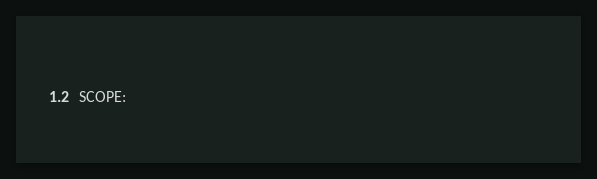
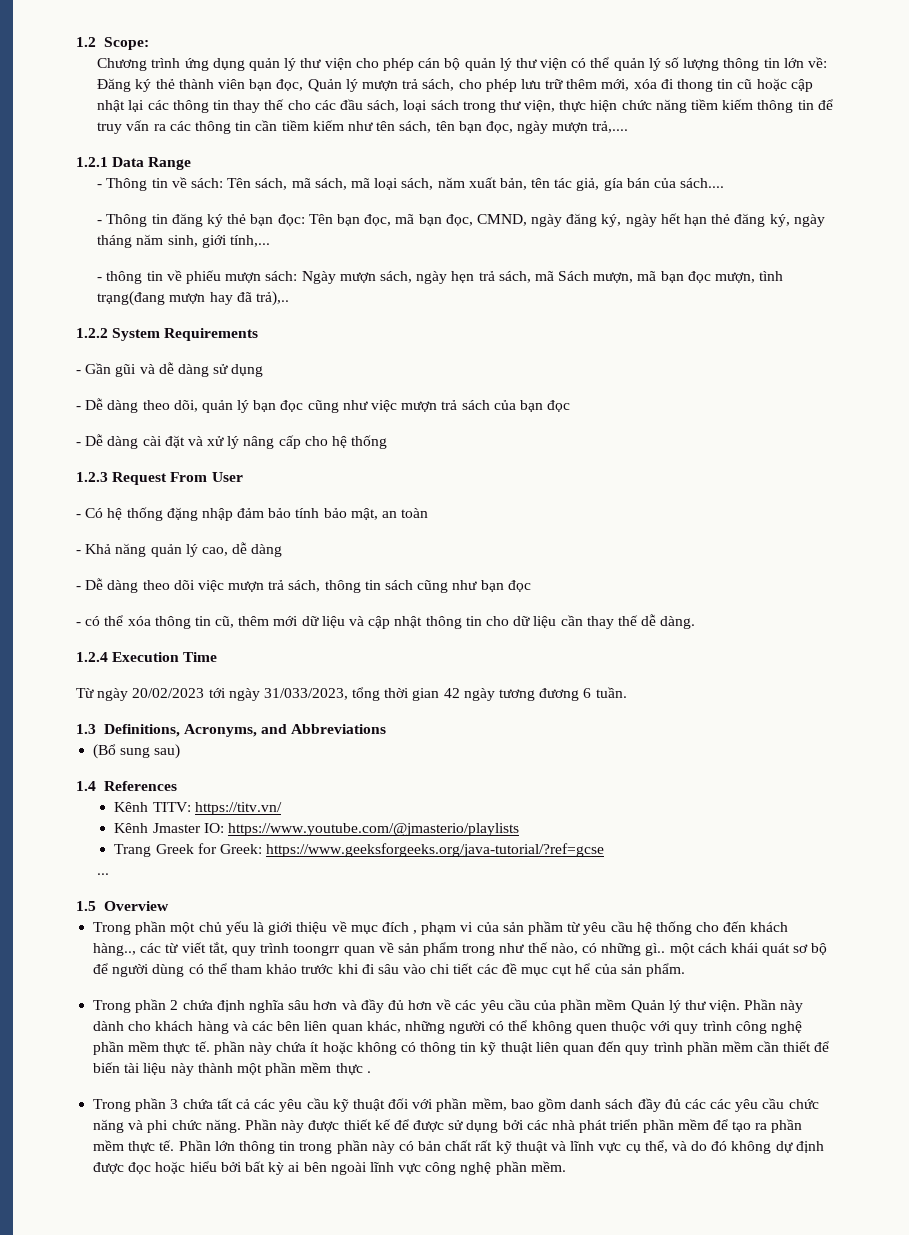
- 1.2 SCOPE:
+ 1.2 Scope:
+ Chương trình ứng dụng quản lý thư viện cho phép cán bộ quản lý thư viện có thể quản lý số lượng thông tin lớn về: Đăng ký thẻ thành viên bạn đọc, Quản lý mượn trả sách, cho phép lưu trữ thêm mới, xóa đi thong tin cũ hoặc cập nhật lại các thông tin thay thế cho các đầu sách, loại sách trong thư viện, thực hiện chức năng tiềm kiếm thông tin để truy vấn ra các thông tin cần tiềm kiếm như tên sách, tên bạn đọc, ngày mượn trả,....
+ 1.2.1 Data Range
+ - Thông tin về sách: Tên sách, mã sách, mã loại sách, năm xuất bản, tên tác giả, gía bán của sách....
+ - Thông tin đăng ký thẻ bạn đọc: Tên bạn đọc, mã bạn đọc, CMND, ngày đăng ký, ngày hết hạn thẻ đăng ký, ngày tháng năm sinh, giới tính,...
+ - thông tin về phiếu mượn sách: Ngày mượn sách, ngày hẹn trả sách, mã Sách mượn, mã bạn đọc mượn, tình trạng(đang mượn hay đã trả),..
+ 1.2.2 System Requirements
+ - Gần gũi và dễ dàng sử dụng
+ - Dễ dàng theo dõi, quản lý bạn đọc cũng như việc mượn trả sách của bạn đọc
+ - Dễ dàng cài đặt và xử lý nâng cấp cho hệ thống
+ 1.2.3 Request From User
+ - Có hệ thống đặng nhập đảm bảo tính bảo mật, an toàn
+ - Khả năng quản lý cao, dễ dàng
+ - Dễ dàng theo dõi việc mượn trả sách, thông tin sách cũng như bạn đọc
+ - có thể xóa thông tin cũ, thêm mới dữ liệu và cập nhật thông tin cho dữ liệu cần thay thế dễ dàng.
+ 1.2.4 Execution Time
+ Từ ngày 20/02/2023 tới ngày 31/033/2023, tổng thời gian 42 ngày tương đương 6 tuần.
+ 1.3 Definitions, Acronyms, and Abbreviations
+ (Bổ sung sau)
+ 1.4 References
+ Kênh TITV: https://titv.vn/
+ Kênh Jmaster IO: https://www.youtube.com/@jmasterio/playlists
+ Trang Greek for Greek: https://www.geeksforgeeks.org/java-tutorial/?ref=gcse
+ ...
+ 1.5 Overview
+ Trong phần một chủ yếu là giới thiệu về mục đích , phạm vi của sản phầm từ yêu cầu hệ thống cho đến khách hàng.., các từ viết tắt, quy trình toongrr quan về sản phẩm trong như thế nào, có những gì.. một cách khái quát sơ bộ để người dùng có thể tham khảo trước khi đi sâu vào chi tiết các đề mục cụt hể của sản phẩm.
+ Trong phần 2 chứa định nghĩa sâu hơn và đầy đủ hơn về các yêu cầu của phần mềm Quản lý thư viện. Phần này dành cho khách hàng và các bên liên quan khác, những người có thể không quen thuộc với quy trình công nghệ phần mềm thực tế. phần này chứa ít hoặc không có thông tin kỹ thuật liên quan đến quy trình phần mềm cần thiết để biến tài liệu này thành một phần mềm thực .
+ Trong phần 3 chứa tất cả các yêu cầu kỹ thuật đối với phần mềm, bao gồm danh sách đầy đủ các các yêu cầu chức năng và phi chức năng. Phần này được thiết kế để được sử dụng bởi các nhà phát triển phần mềm để tạo ra phần mềm thực tế. Phần lớn thông tin trong phần này có bản chất rất kỹ thuật và lĩnh vực cụ thể, và do đó không dự định được đọc hoặc hiểu bởi bất kỳ ai bên ngoài lĩnh vực công nghệ phần mềm.

